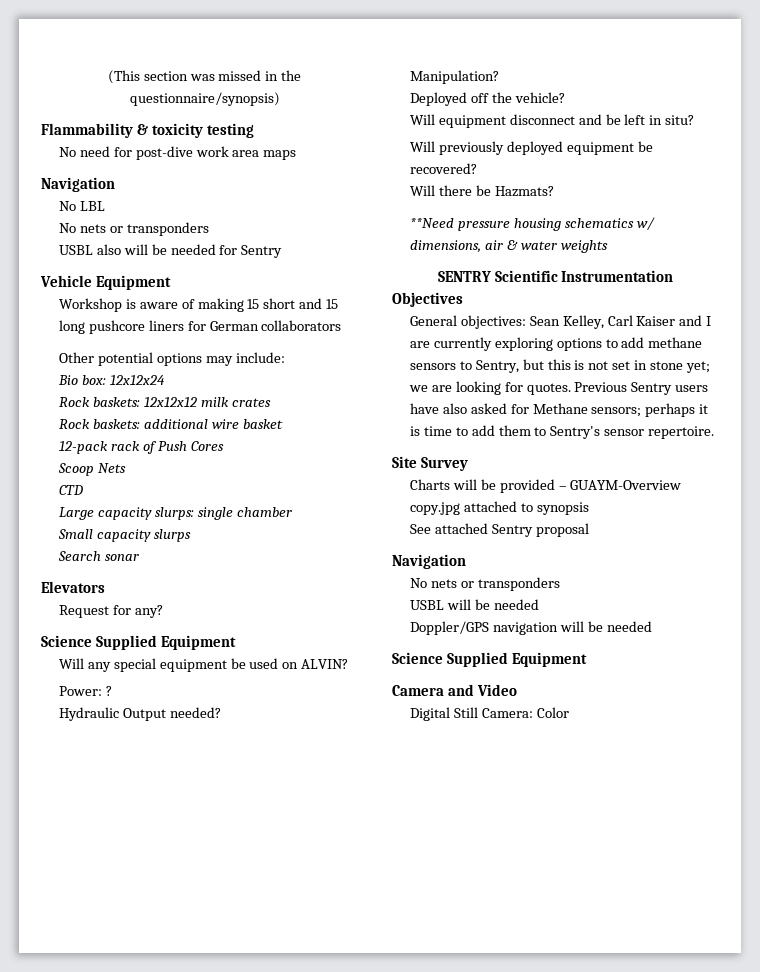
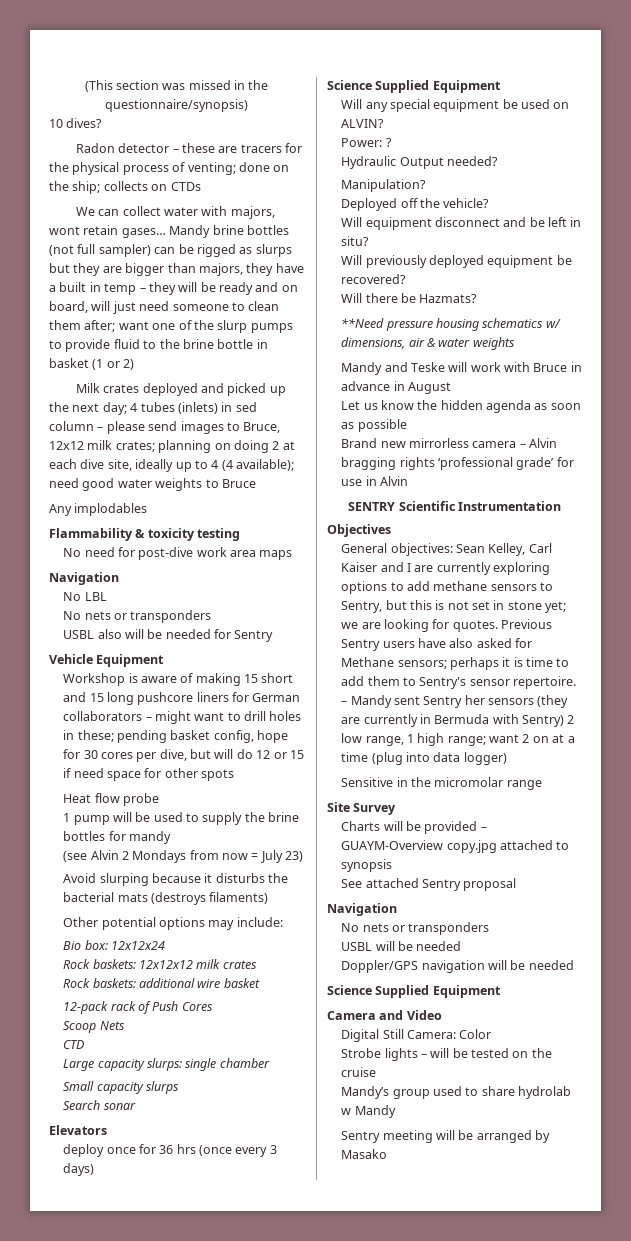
+ 10 dives?
+ Radon detector – these are tracers for the physical process of venting; done on the ship; collects on CTDs
+ We can collect water with majors, wont retain gases… Mandy brine bottles (not full sampler) can be rigged as slurps but they are bigger than majors, they have a built in temp – they will be ready and on board, will just need someone to clean them after; want one of the slurp pumps to provide fluid to the brine bottle in basket (1 or 2)
+ Milk crates deployed and picked up the next day; 4 tubes (inlets) in sed column – please send images to Bruce, 12x12 milk crates; planning on doing 2 at each dive site, ideally up to 4 (4 available); need good water weights to Bruce
+ Any implodables
- Workshop is aware of making 15 short and 15 long pushcore liners for German collaborators
+ Workshop is aware of making 15 short and 15 long pushcore liners for German collaborators – might want to drill holes in these; pending basket config, hope for 30 cores per dive, but will do 12 or 15 if need space for other spots
+ Heat flow probe
+ 1 pump will be used to supply the brine bottles for mandy
+ (see Alvin 2 Mondays from now = July 23)
+ Avoid slurping because it disturbs the bacterial mats (destroys filaments)
- Request for any?
+ deploy once for 36 hrs (once every 3 days)
+ Mandy and Teske will work with Bruce in advance in August
+ Let us know the hidden agenda as soon as possible
+ Brand new mirrorless camera – Alvin bragging rights ‘professional grade’ for use in Alvin
+ – Mandy sent Sentry her sensors (they are currently in Bermuda with Sentry) 2 low range, 1 high range; want 2 on at a time (plug into data logger)
+ Sensitive in the micromolar range
+ Strobe lights – will be tested on the cruise
+ Mandy’s group used to share hydrolab w Mandy
+ Sentry meeting will be arranged by Masako

